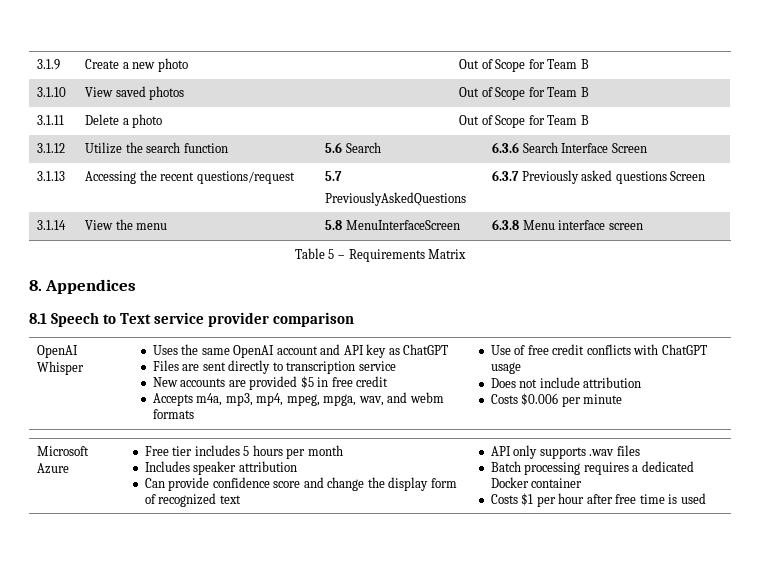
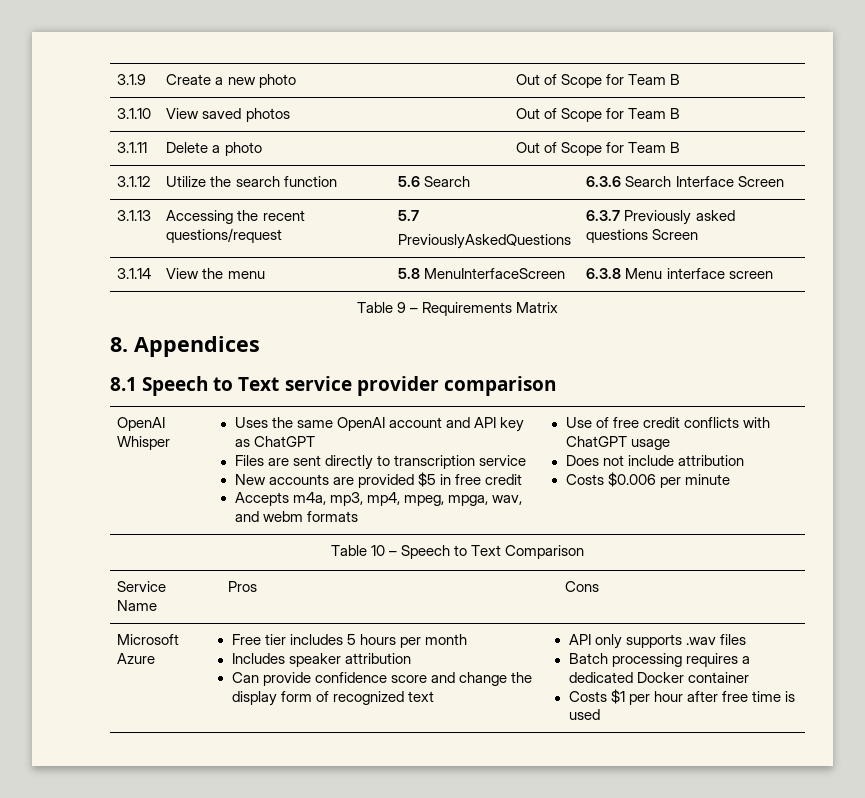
- Table 5 – Requirements Matrix
+ Table 9 – Requirements Matrix
+ Table 10 – Speech to Text Comparison
+ Service Name | Pros | Cons

